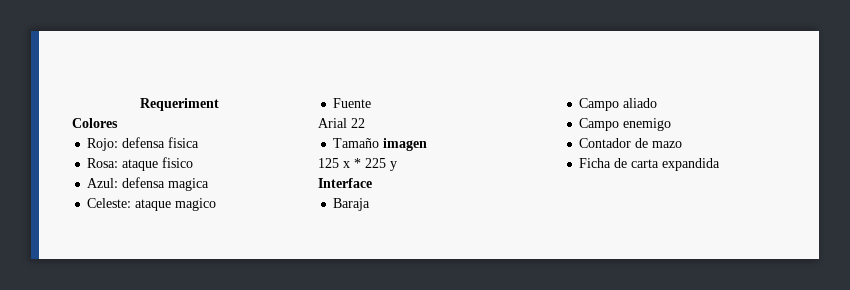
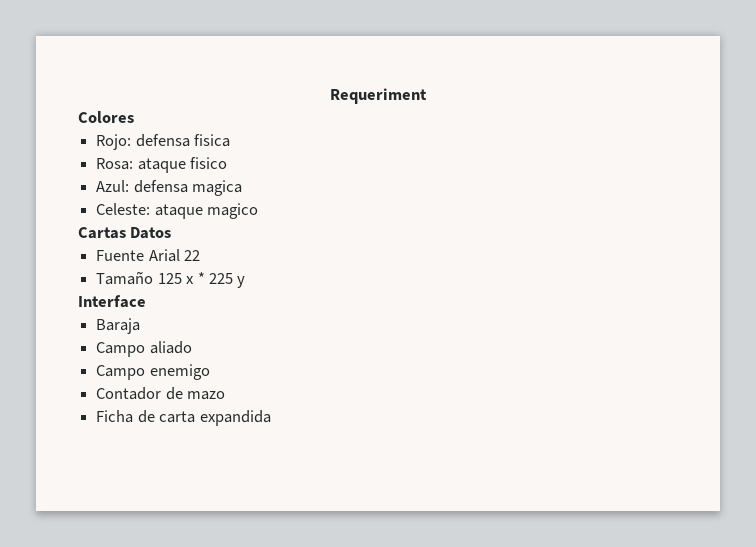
+ Cartas Datos
- Fuente
- Arial 22
+ Fuente Arial 22
- Tamaño imagen
- 125 x * 225 y
+ Tamaño 125 x * 225 y

